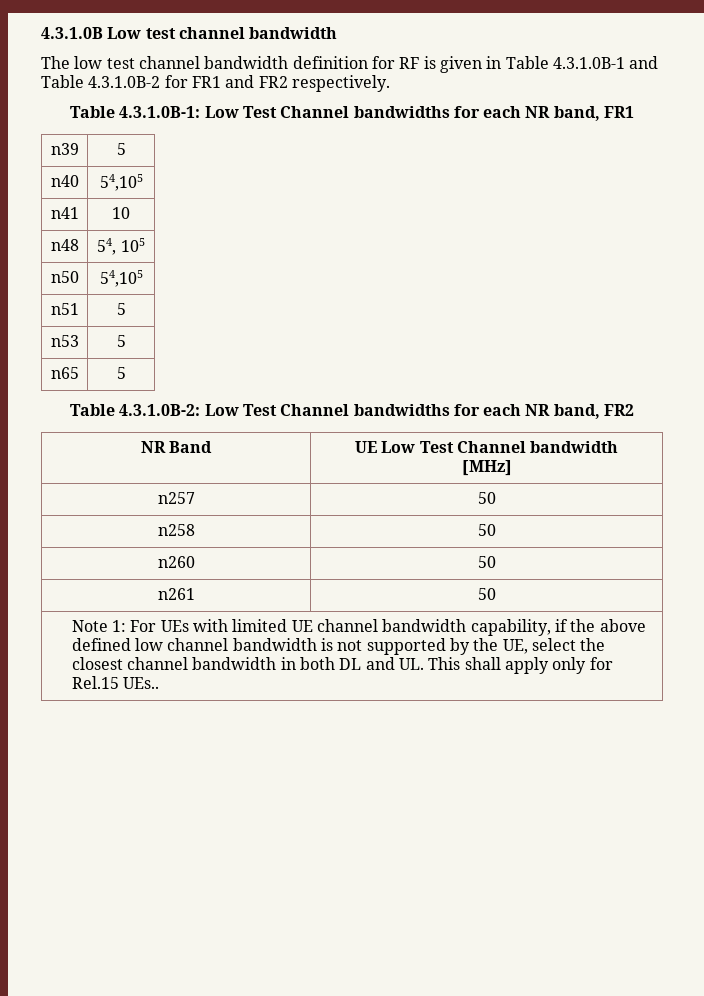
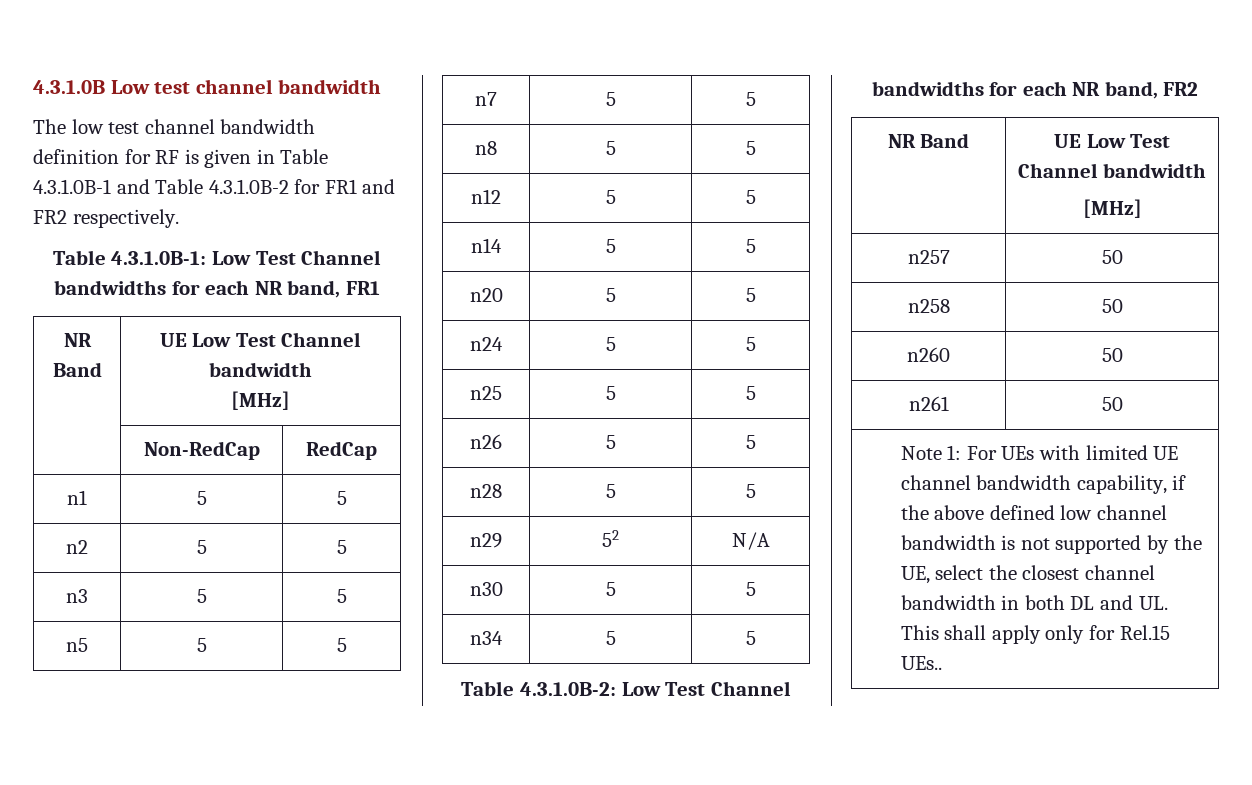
  Table 4.3.1.0B-1: Low Test Channel bandwidths for each NR band, FR1
- n39 | 5
- n40 | 54,105
- n41 | 10
- n48 | 54, 105
- n50 | 54,105
- n51 | 5
- n53 | 5
- n65 | 5
+ NR Band | UE Low Test Channel bandwidth
+ [MHz]
+ | Non-RedCap | RedCap
+ n1 | 5 | 5
+ n2 | 5 | 5
+ n3 | 5 | 5
+ n5 | 5 | 5
+ n7 | 5 | 5
+ n8 | 5 | 5
+ n12 | 5 | 5
+ n14 | 5 | 5
+ n20 | 5 | 5
+ n24 | 5 | 5
+ n25 | 5 | 5
+ n26 | 5 | 5
+ n28 | 5 | 5
+ n29 | 52 | N/A
+ n30 | 5 | 5
+ n34 | 5 | 5

